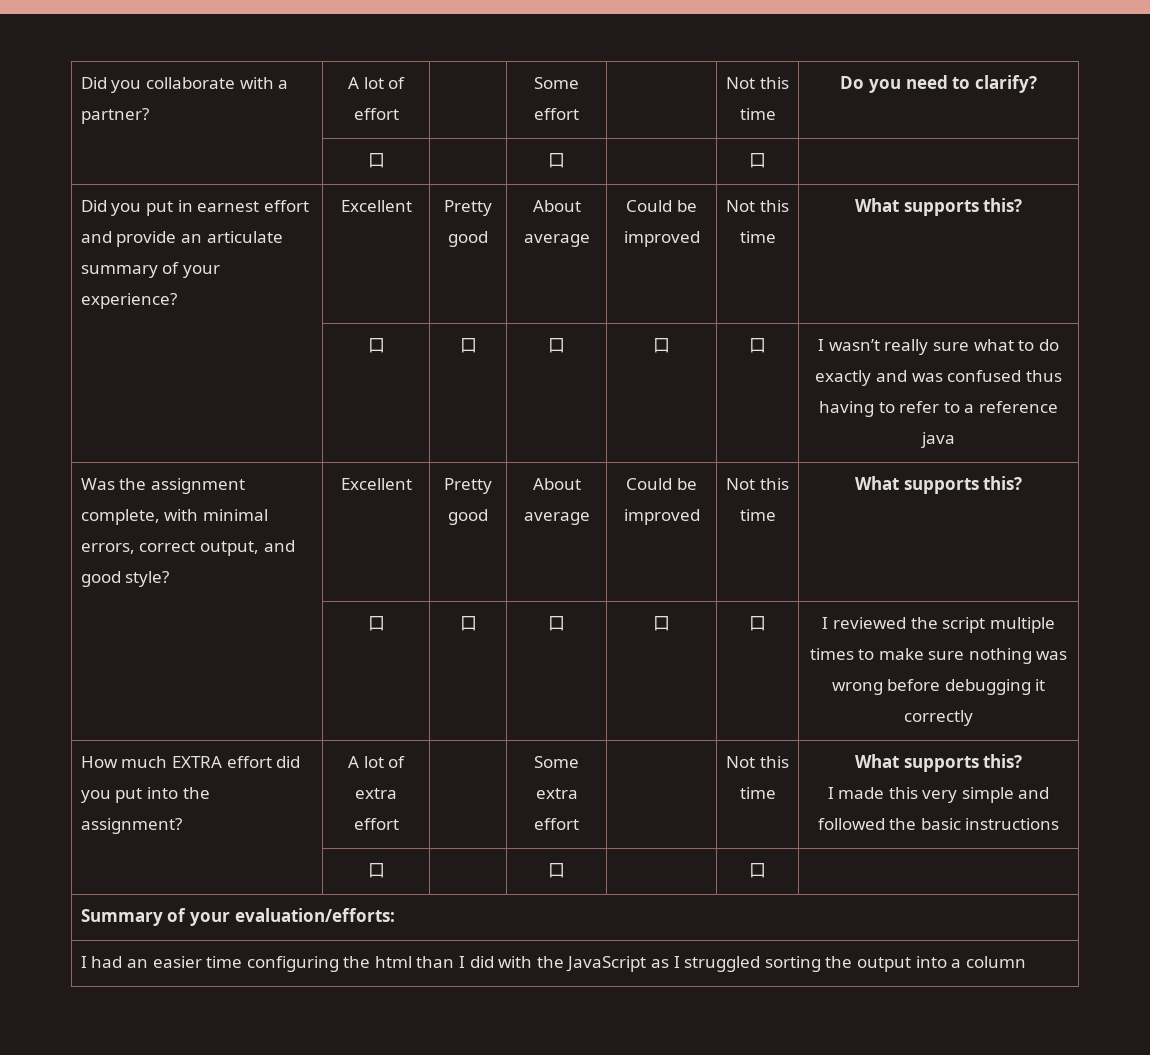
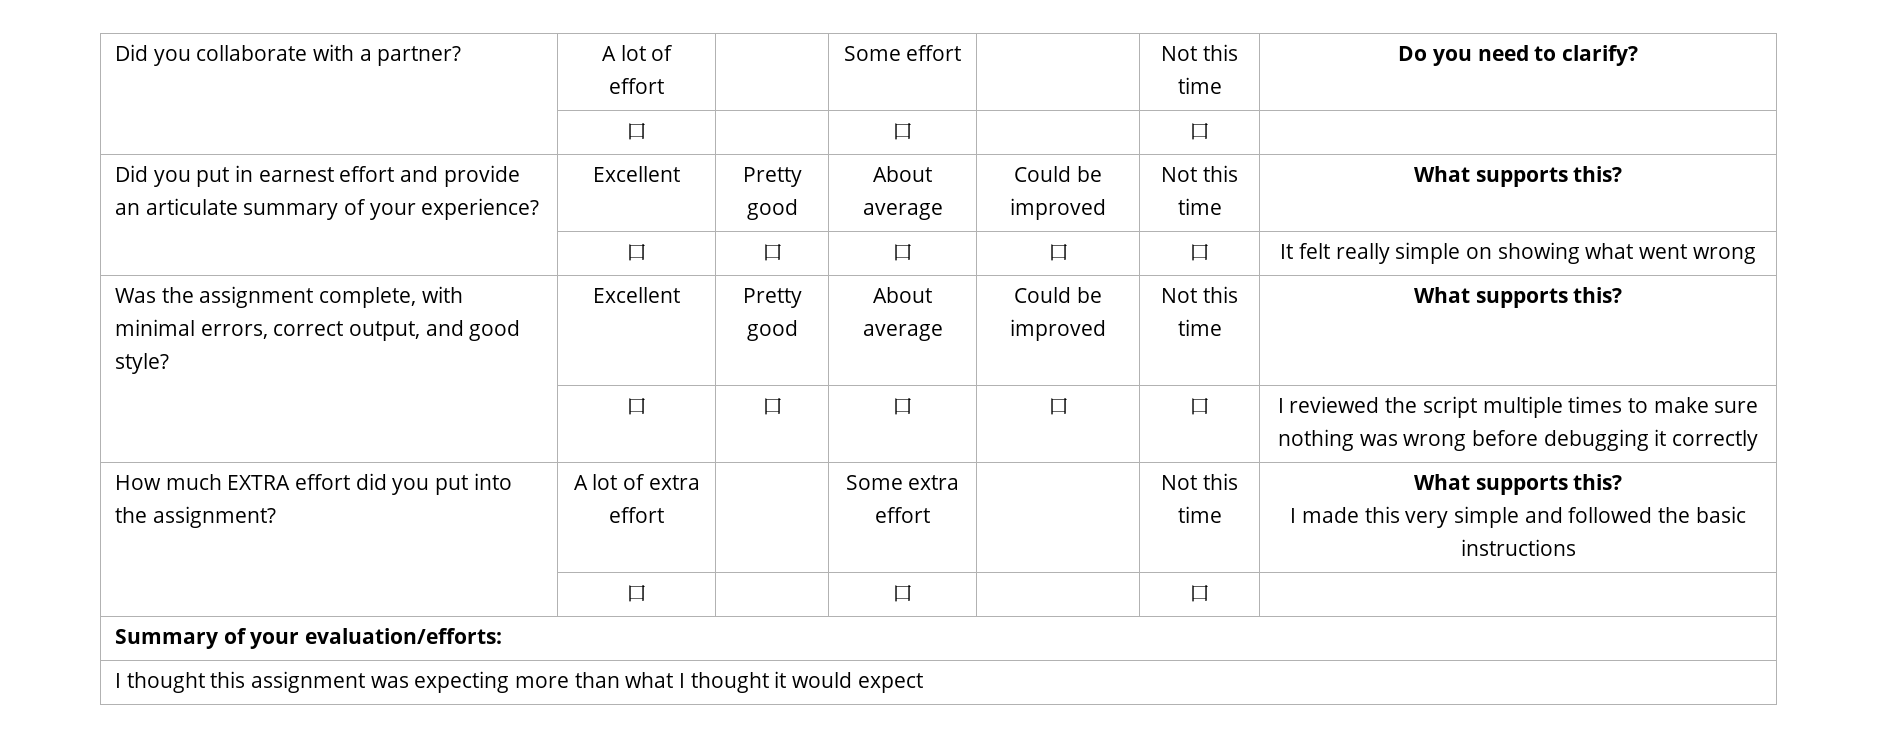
- | 口 | 口 | 口 | 口 | 口 | I wasn’t really sure what to do exactly and was confused thus having to refer to a reference java
+ | 口 | 口 | 口 | 口 | 口 | It felt really simple on showing what went wrong
- I had an easier time configuring the html than I did with the JavaScript as I struggled sorting the output into a column
+ I thought this assignment was expecting more than what I thought it would expect

